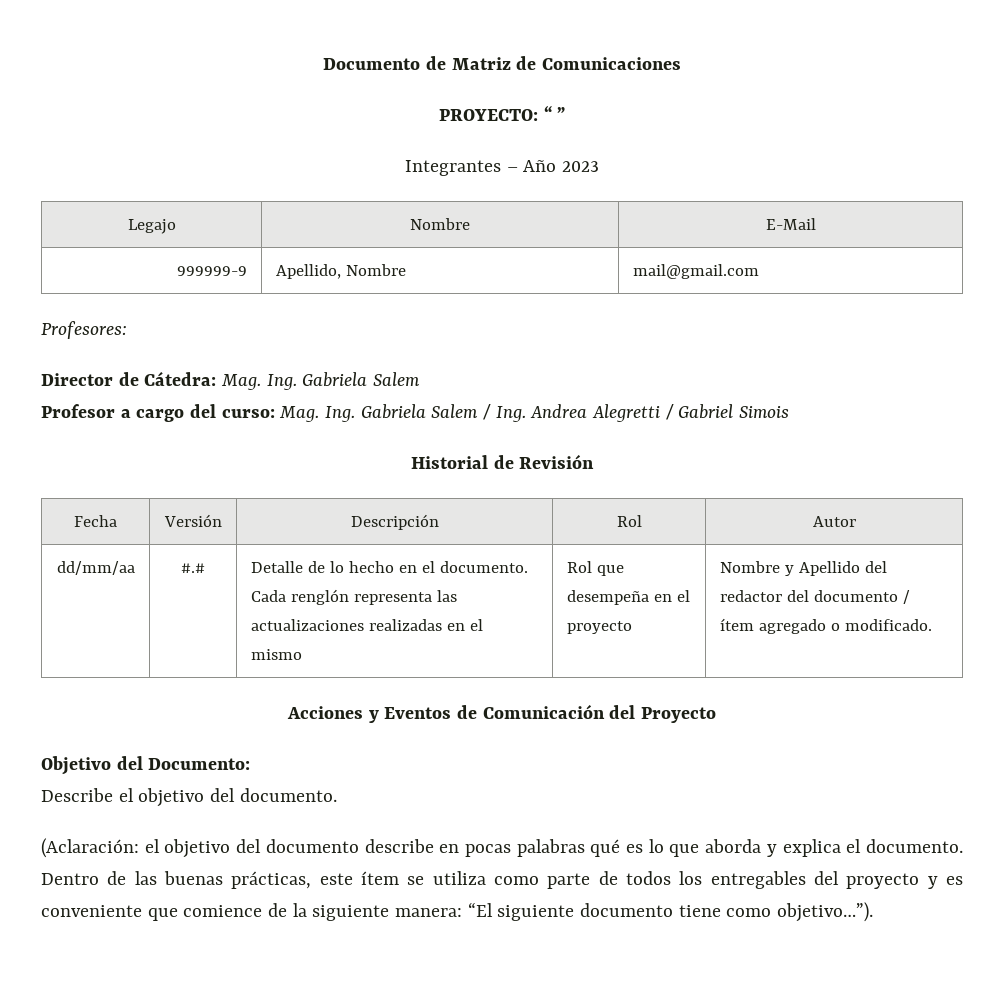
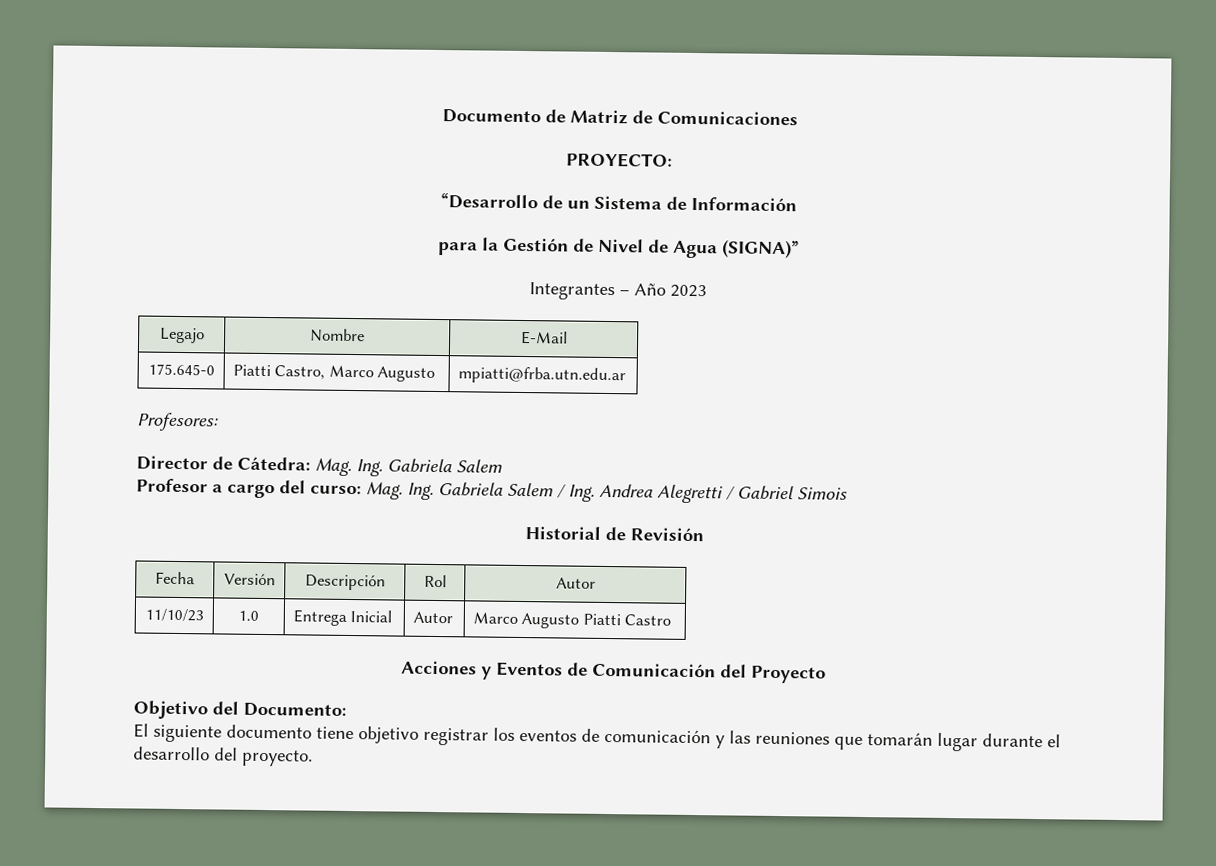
- PROYECTO: “ ”
+ PROYECTO:
+ “Desarrollo de un Sistema de Información
+ para la Gestión de Nivel de Agua (SIGNA)”
- 999999-9 | Apellido, Nombre | mail@gmail.com
+ 175.645-0 | Piatti Castro, Marco Augusto | mpiatti@frba.utn.edu.ar
- dd/mm/aa | #.# | Detalle de lo hecho en el documento. Cada renglón representa las actualizaciones realizadas en el mismo | Rol que desempeña en el proyecto | Nombre y Apellido del redactor del documento / ítem agregado o modificado.
+ 11/10/23 | 1.0 | Entrega Inicial | Autor | Marco Augusto Piatti Castro
- Describe el objetivo del documento.
- (Aclaración: el objetivo del documento describe en pocas palabras qué es lo que aborda y explica el documento. Dentro de las buenas prácticas, este ítem se utiliza como parte de todos los entregables del proyecto y es conveniente que comience de la siguiente manera: “El siguiente documento tiene como objetivo…”).
+ El siguiente documento tiene objetivo registrar los eventos de comunicación y las reuniones que tomarán lugar durante el desarrollo del proyecto.

